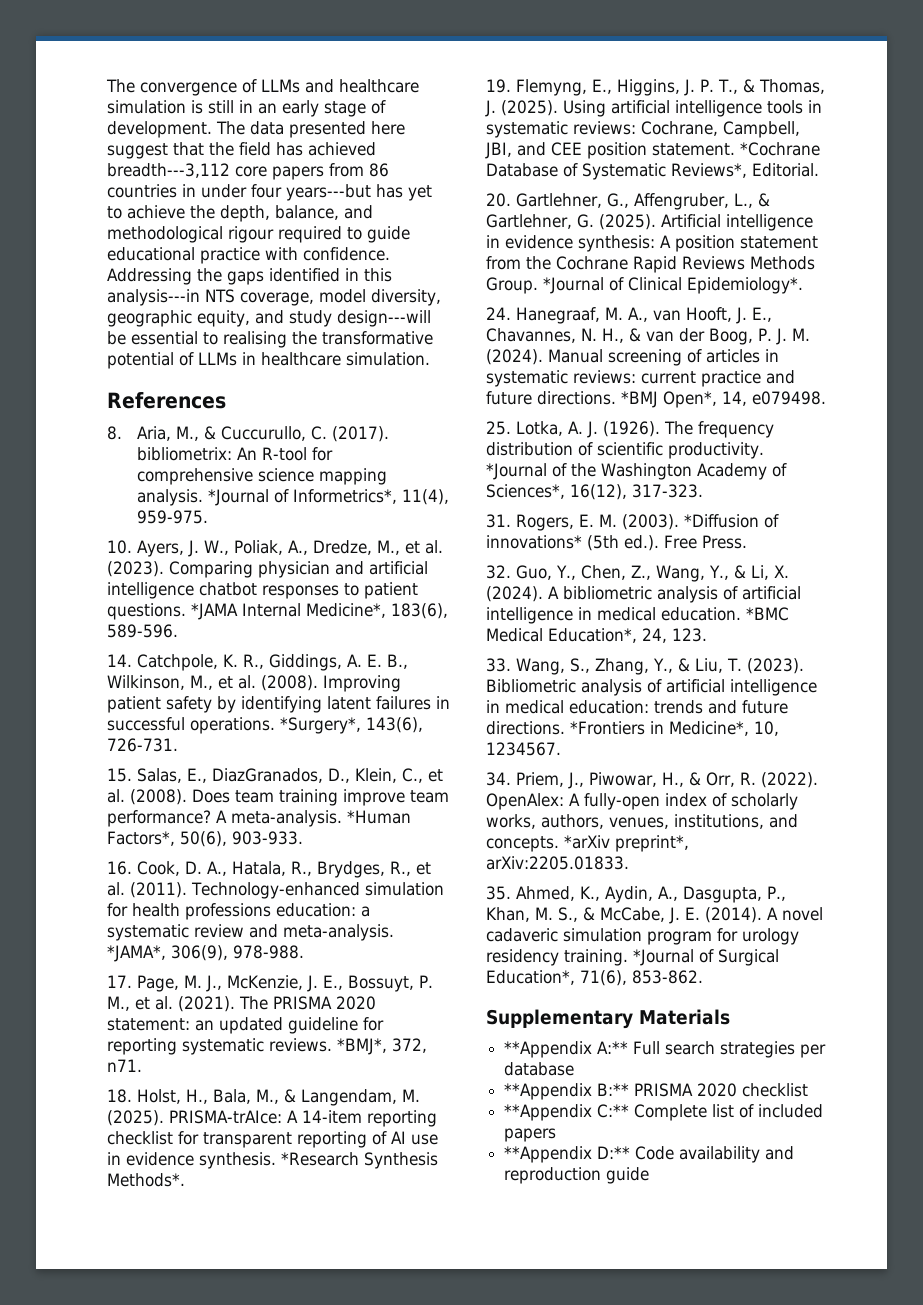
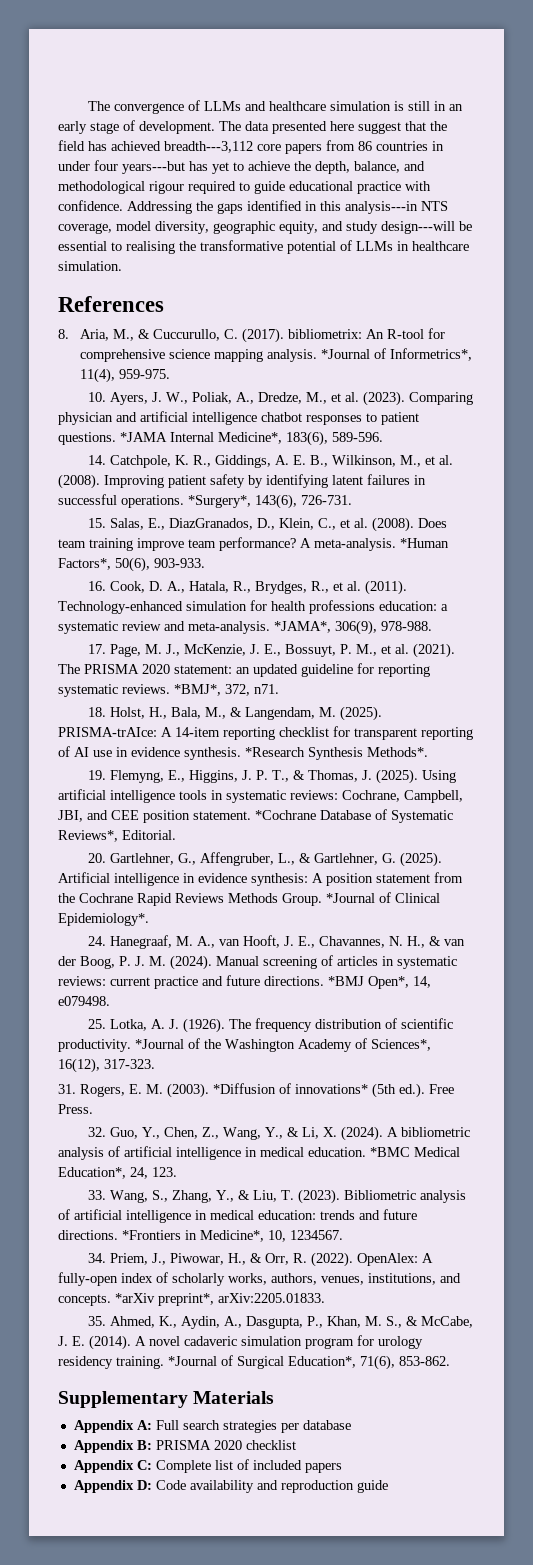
- **Appendix A:** Full search strategies per database
+ Appendix A: Full search strategies per database
- **Appendix B:** PRISMA 2020 checklist
+ Appendix B: PRISMA 2020 checklist
- **Appendix C:** Complete list of included papers
+ Appendix C: Complete list of included papers
- **Appendix D:** Code availability and reproduction guide
+ Appendix D: Code availability and reproduction guide

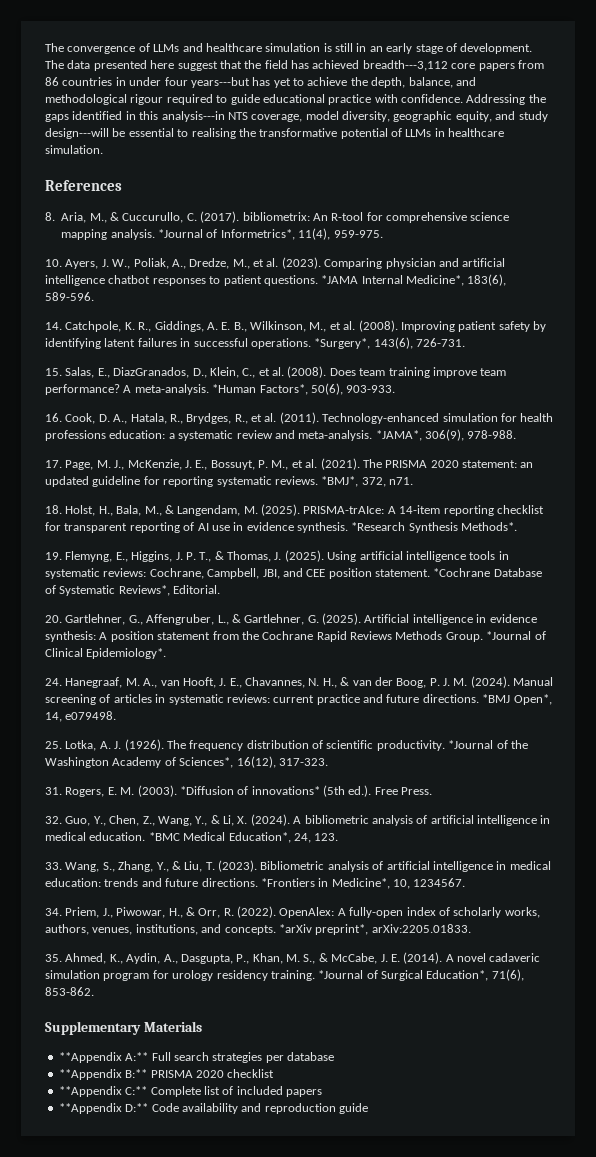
- Appendix A: Full search strategies per database
+ **Appendix A:** Full search strategies per database
- Appendix B: PRISMA 2020 checklist
+ **Appendix B:** PRISMA 2020 checklist
- Appendix C: Complete list of included papers
+ **Appendix C:** Complete list of included papers
- Appendix D: Code availability and reproduction guide
+ **Appendix D:** Code availability and reproduction guide

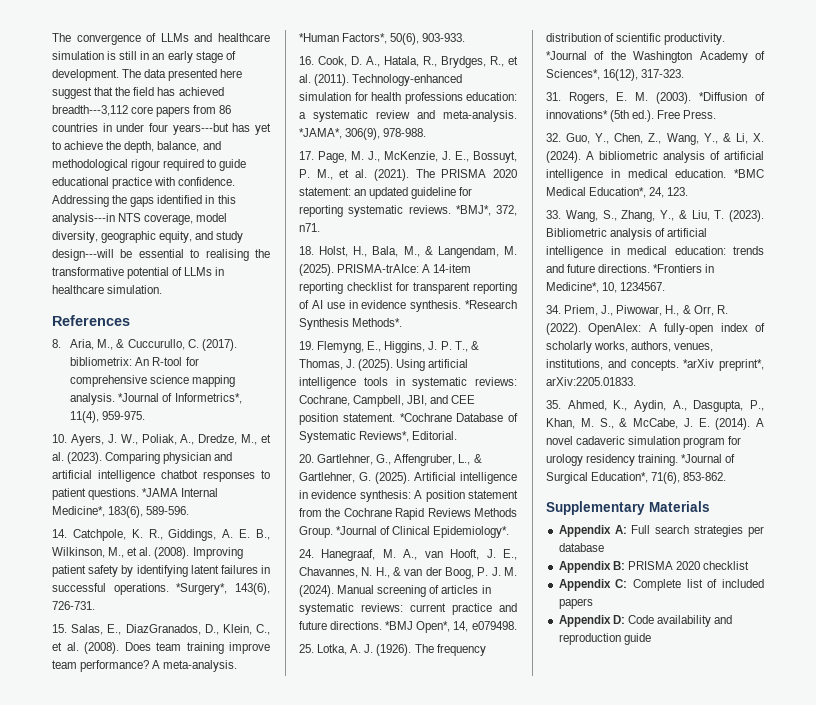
- **Appendix A:** Full search strategies per database
+ Appendix A: Full search strategies per database
- **Appendix B:** PRISMA 2020 checklist
+ Appendix B: PRISMA 2020 checklist
- **Appendix C:** Complete list of included papers
+ Appendix C: Complete list of included papers
- **Appendix D:** Code availability and reproduction guide
+ Appendix D: Code availability and reproduction guide

